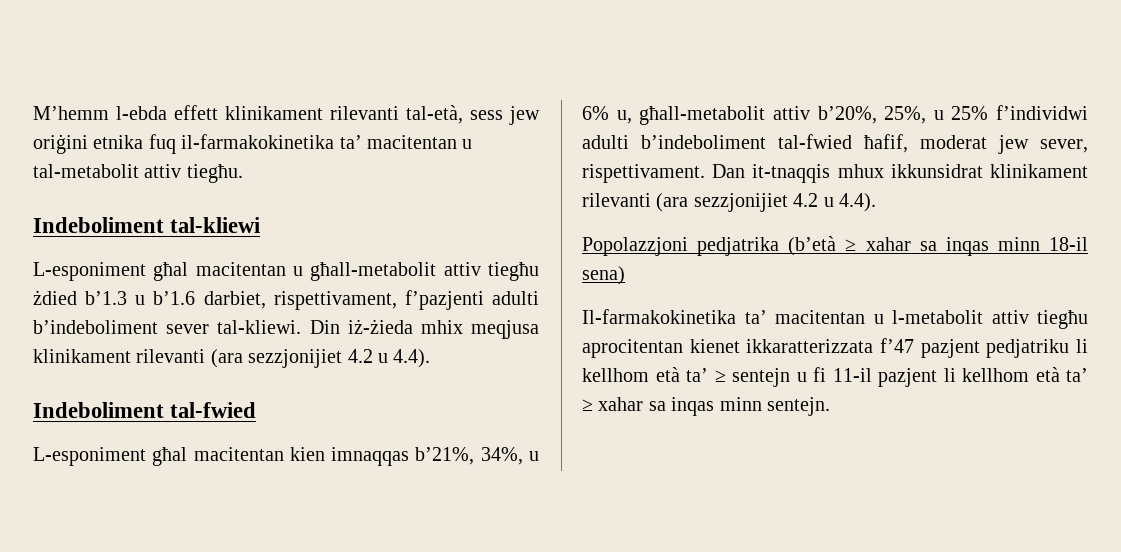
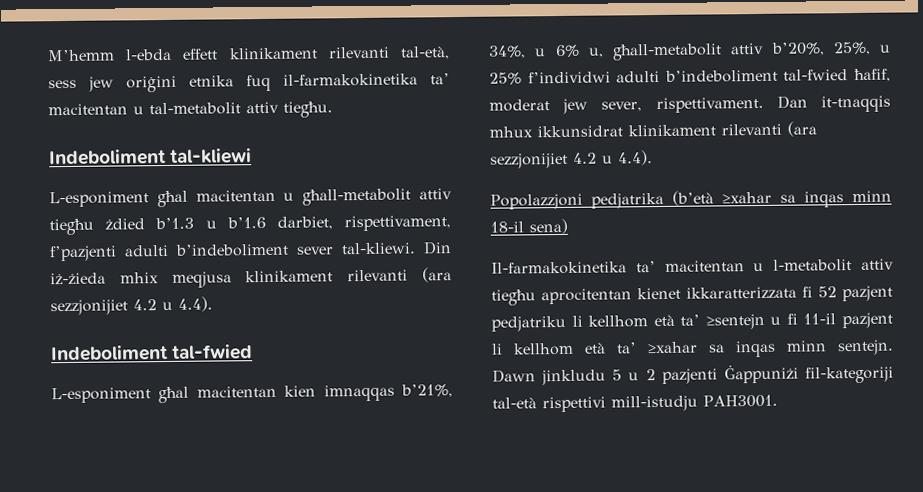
- Popolazzjoni pedjatrika (b’età ≥ xahar sa inqas minn 18-il sena)
+ Popolazzjoni pedjatrika (b’età ≥xahar sa inqas minn 18-il sena)
- Il-farmakokinetika ta’ macitentan u l-metabolit attiv tiegħu aprocitentan kienet ikkaratterizzata f’47 pazjent pedjatriku li kellhom età ta’ ≥ sentejn u fi 11-il pazjent li kellhom età ta’ ≥ xahar sa inqas minn sentejn.
+ Il-farmakokinetika ta’ macitentan u l-metabolit attiv tiegħu aprocitentan kienet ikkaratterizzata fi 52 pazjent pedjatriku li kellhom età ta’ ≥sentejn u fi 11-il pazjent li kellhom età ta’ ≥xahar sa inqas minn sentejn.
+ Dawn jinkludu 5 u 2 pazjenti Ġappuniżi fil-kategoriji tal-età rispettivi mill-istudju PAH3001.

